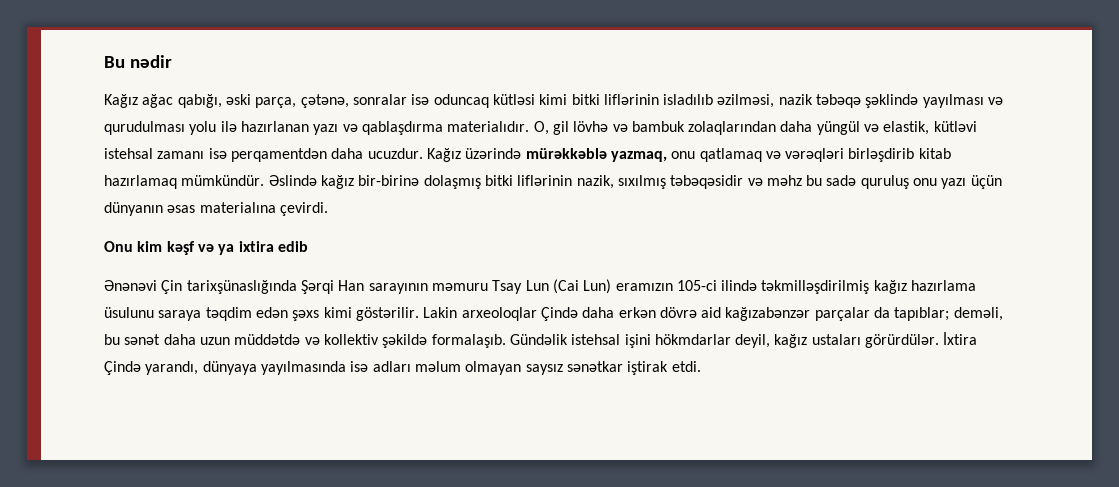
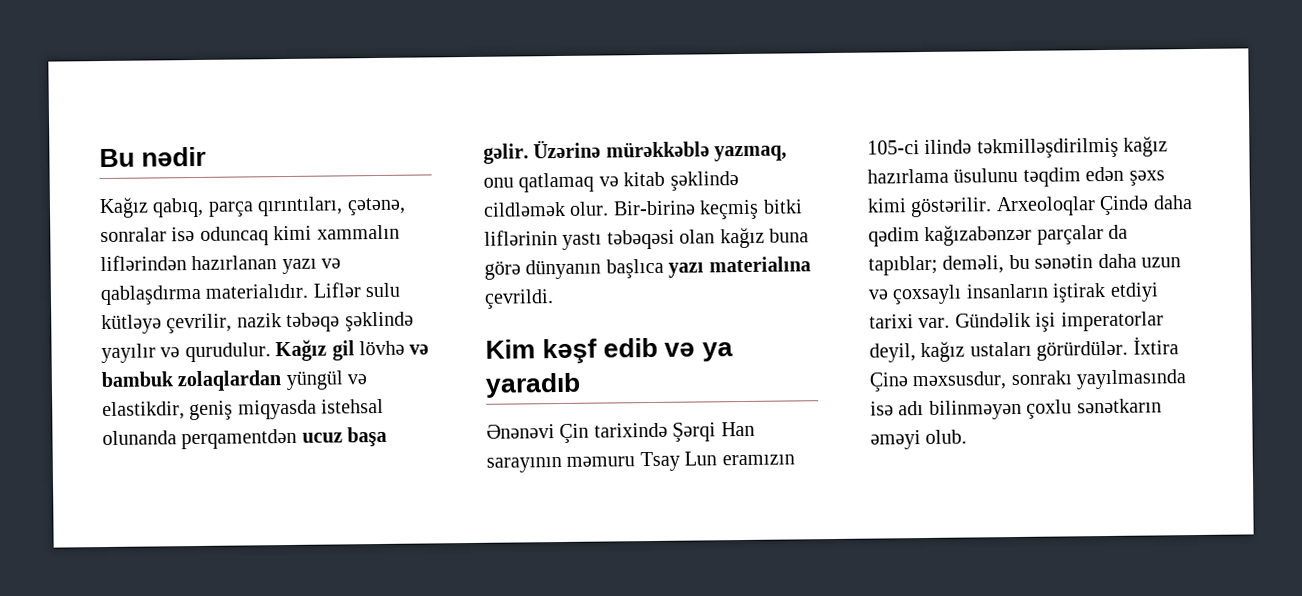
- Kağız ağac qabığı, əski parça, çətənə, sonralar isə oduncaq kütləsi kimi bitki liflərinin isladılıb əzilməsi, nazik təbəqə şəklində yayılması və qurudulması yolu ilə hazırlanan yazı və qablaşdırma materialıdır.
+ Kağız qabıq, parça qırıntıları, çətənə, sonralar isə oduncaq kimi xammalın liflərindən hazırlanan yazı və qablaşdırma materialıdır.
- O, gil lövhə və bambuk zolaqlarından daha yüngül və elastik, kütləvi istehsal zamanı isə perqamentdən daha ucuzdur. Kağız üzərində mürəkkəblə yazmaq, onu qatlamaq və vərəqləri birləşdirib kitab hazırlamaq mümkündür. Əslində kağız bir-birinə dolaşmış bitki liflərinin nazik, sıxılmış təbəqəsidir və məhz bu sadə quruluş onu yazı üçün dünyanın əsas materialına çevirdi.
- Onu kim kəşf və ya ixtira edib
+ Liflər sulu kütləyə çevrilir, nazik təbəqə şəklində yayılır və qurudulur. Kağız gil lövhə və bambuk zolaqlardan yüngül və elastikdir, geniş miqyasda istehsal olunanda perqamentdən ucuz başa gəlir. Üzərinə mürəkkəblə yazmaq, onu qatlamaq və kitab şəklində cildləmək olur. Bir-birinə keçmiş bitki liflərinin yastı təbəqəsi olan kağız buna görə dünyanın başlıca yazı materialına çevrildi.
+ Kim kəşf edib və ya yaradıb
- Ənənəvi Çin tarixşünaslığında Şərqi Han sarayının məmuru Tsay Lun (Cai Lun) eramızın 105-ci ilində təkmilləşdirilmiş kağız hazırlama üsulunu saraya təqdim edən şəxs kimi göstərilir.
+ Ənənəvi Çin tarixində Şərqi Han sarayının məmuru Tsay Lun eramızın 105-ci ilində təkmilləşdirilmiş kağız hazırlama üsulunu təqdim edən şəxs kimi göstərilir.
- Lakin arxeoloqlar Çində daha erkən dövrə aid kağızabənzər parçalar da tapıblar; deməli, bu sənət daha uzun müddətdə və kollektiv şəkildə formalaşıb. Gündəlik istehsal işini hökmdarlar deyil, kağız ustaları görürdülər.
+ Arxeoloqlar Çində daha qədim kağızabənzər parçalar da tapıblar; deməli, bu sənətin daha uzun və çoxsaylı insanların iştirak etdiyi tarixi var. Gündəlik işi imperatorlar deyil, kağız ustaları görürdülər.
- İxtira Çində yarandı, dünyaya yayılmasında isə adları məlum olmayan saysız sənətkar iştirak etdi.
+ İxtira Çinə məxsusdur, sonrakı yayılmasında isə adı bilinməyən çoxlu sənətkarın əməyi olub.

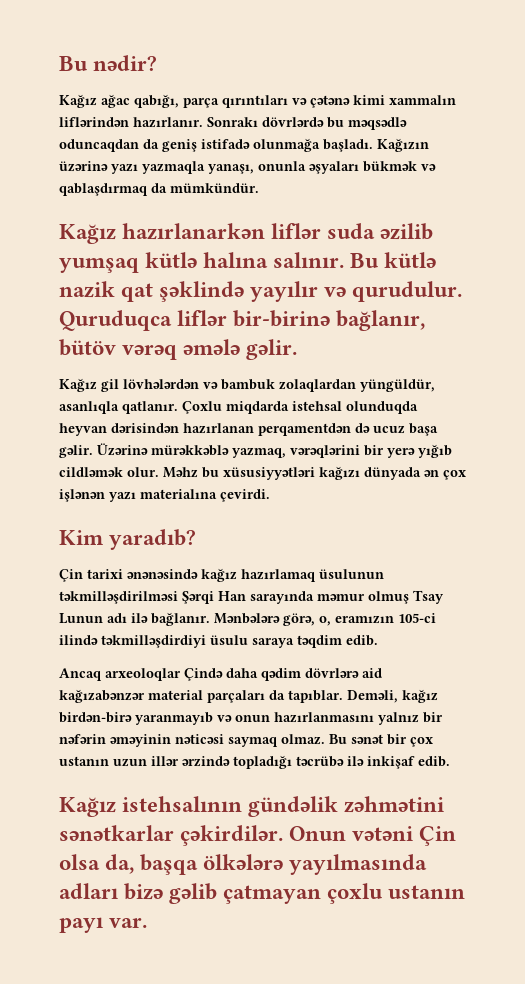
- Bu nədir
- Kağız qabıq, parça qırıntıları, çətənə, sonralar isə oduncaq kimi xammalın liflərindən hazırlanan yazı və qablaşdırma materialıdır. Liflər sulu kütləyə çevrilir, nazik təbəqə şəklində yayılır və qurudulur. Kağız gil lövhə və bambuk zolaqlardan yüngül və elastikdir, geniş miqyasda istehsal olunanda perqamentdən ucuz başa gəlir.
+ Bu nədir?
+ Kağız ağac qabığı, parça qırıntıları və çətənə kimi xammalın liflərindən hazırlanır. Sonrakı dövrlərdə bu məqsədlə oduncaqdan da geniş istifadə olunmağa başladı. Kağızın üzərinə yazı yazmaqla yanaşı, onunla əşyaları bükmək və qablaşdırmaq da mümkündür.
+ Kağız hazırlanarkən liflər suda əzilib yumşaq kütlə halına salınır. Bu kütlə nazik qat şəklində yayılır və qurudulur. Quruduqca liflər bir-birinə bağlanır, bütöv vərəq əmələ gəlir.
+ Kağız gil lövhələrdən və bambuk zolaqlardan yüngüldür, asanlıqla qatlanır. Çoxlu miqdarda istehsal olunduqda heyvan dərisindən hazırlanan perqamentdən də ucuz başa gəlir.
- Üzərinə mürəkkəblə yazmaq, onu qatlamaq və kitab şəklində cildləmək olur. Bir-birinə keçmiş bitki liflərinin yastı təbəqəsi olan kağız buna görə dünyanın başlıca yazı materialına çevrildi.
+ Üzərinə mürəkkəblə yazmaq, vərəqlərini bir yerə yığıb cildləmək olur. Məhz bu xüsusiyyətləri kağızı dünyada ən çox işlənən yazı materialına çevirdi.
- Kim kəşf edib və ya yaradıb
- Ənənəvi Çin tarixində Şərqi Han sarayının məmuru Tsay Lun eramızın 105-ci ilində təkmilləşdirilmiş kağız hazırlama üsulunu təqdim edən şəxs kimi göstərilir. Arxeoloqlar Çində daha qədim kağızabənzər parçalar da tapıblar; deməli, bu sənətin daha uzun və çoxsaylı insanların iştirak etdiyi tarixi var. Gündəlik işi imperatorlar deyil, kağız ustaları görürdülər. İxtira Çinə məxsusdur, sonrakı yayılmasında isə adı bilinməyən çoxlu sənətkarın əməyi olub.
+ Kim yaradıb?
+ Çin tarixi ənənəsində kağız hazırlamaq üsulunun təkmilləşdirilməsi Şərqi Han sarayında məmur olmuş Tsay Lunun adı ilə bağlanır. Mənbələrə görə, o, eramızın 105-ci ilində təkmilləşdirdiyi üsulu saraya təqdim edib.
+ Ancaq arxeoloqlar Çində daha qədim dövrlərə aid kağızabənzər material parçaları da tapıblar. Deməli, kağız birdən-birə yaranmayıb və onun hazırlanmasını yalnız bir nəfərin əməyinin nəticəsi saymaq olmaz. Bu sənət bir çox ustanın uzun illər ərzində topladığı təcrübə ilə inkişaf edib.
+ Kağız istehsalının gündəlik zəhmətini sənətkarlar çəkirdilər. Onun vətəni Çin olsa da, başqa ölkələrə yayılmasında adları bizə gəlib çatmayan çoxlu ustanın payı var.

